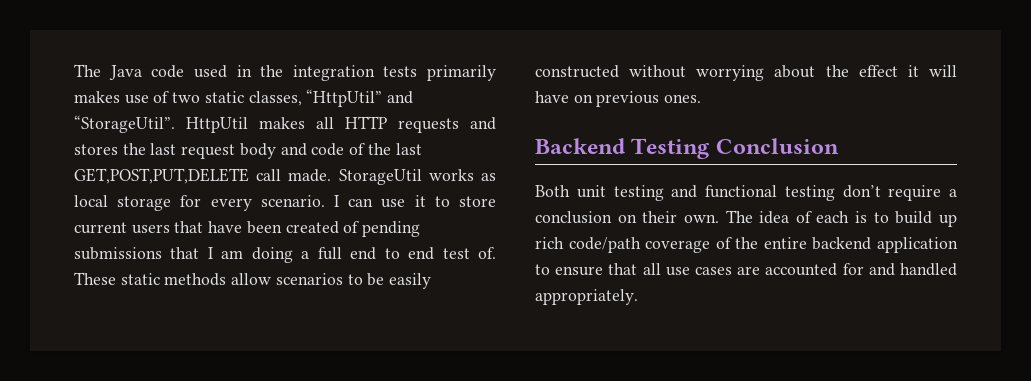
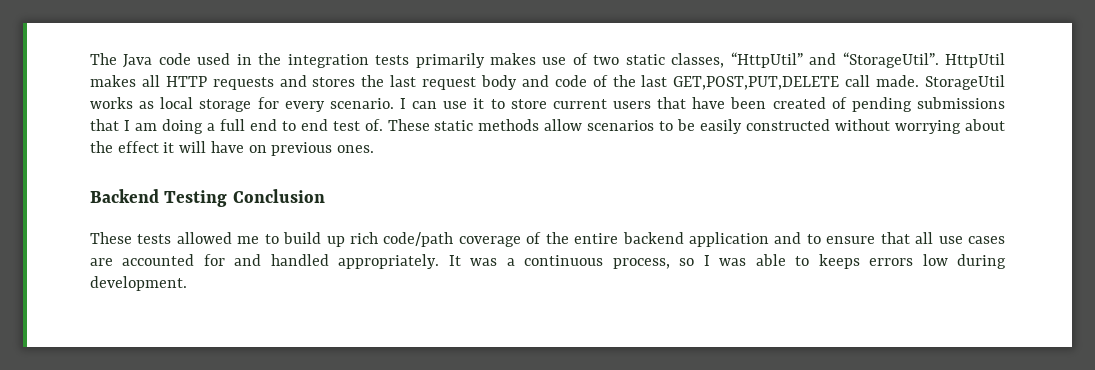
- Both unit testing and functional testing don’t require a conclusion on their own. The idea of each is to build up rich code/path coverage of the entire backend application to ensure that all use cases are accounted for and handled appropriately.
+ These tests allowed me to build up rich code/path coverage of the entire backend application and to ensure that all use cases are accounted for and handled appropriately.
+ It was a continuous process, so I was able to keeps errors low during development.

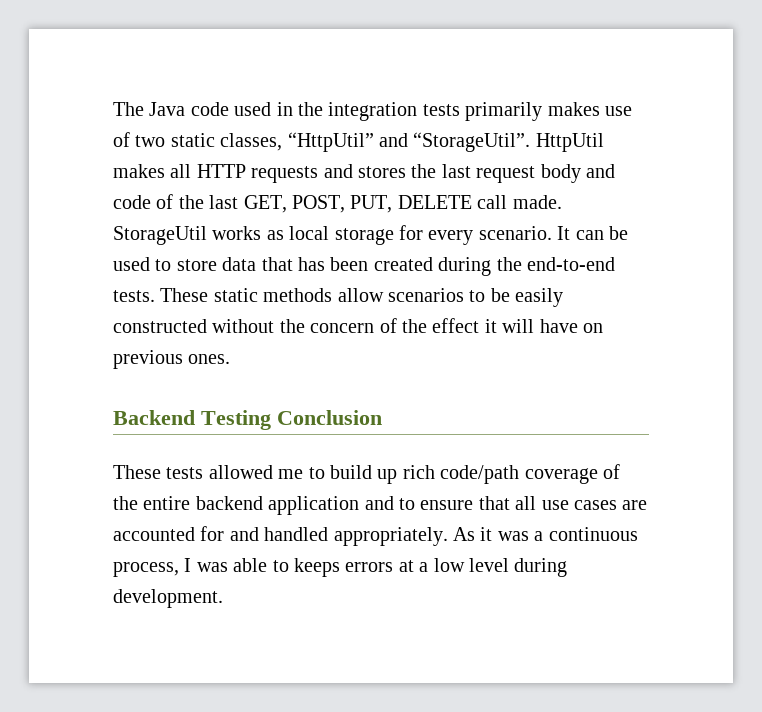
- HttpUtil makes all HTTP requests and stores the last request body and code of the last GET,POST,PUT,DELETE call made.
+ HttpUtil makes all HTTP requests and stores the last request body and code of the last GET, POST, PUT, DELETE call made.
- I can use it to store current users that have been created of pending submissions that I am doing a full end to end test of.
+ It can be used to store data that has been created during the end-to-end tests.
- These static methods allow scenarios to be easily constructed without worrying about the effect it will have on previous ones.
+ These static methods allow scenarios to be easily constructed without the concern of the effect it will have on previous ones.
- It was a continuous process, so I was able to keeps errors low during development.
+ As it was a continuous process, I was able to keeps errors at a low level during development.

